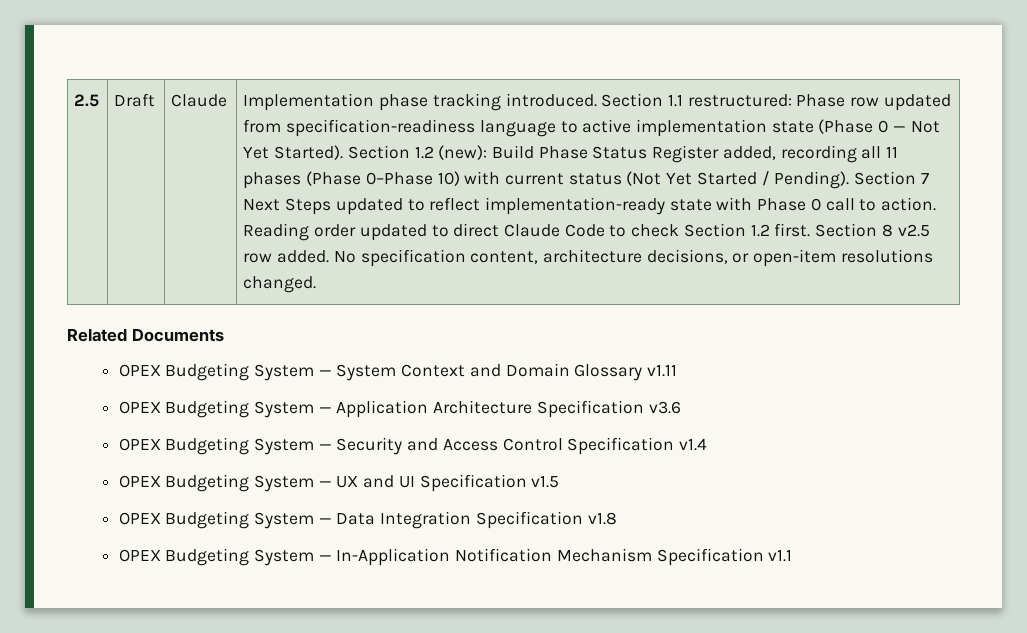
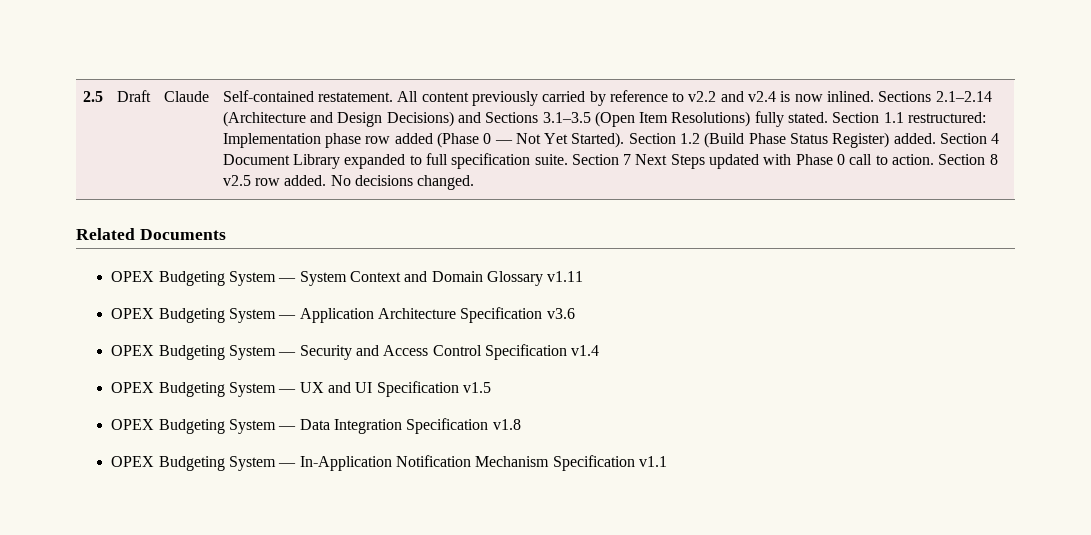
- Implementation phase tracking introduced. Section 1.1 restructured: Phase row updated from specification-readiness language to active implementation state (Phase 0 — Not Yet Started).
+ Self-contained restatement. All content previously carried by reference to v2.2 and v2.4 is now inlined. Sections 2.1–2.14 (Architecture and Design Decisions) and Sections 3.1–3.5 (Open Item Resolutions) fully stated. Section 1.1 restructured: Implementation phase row added (Phase 0 — Not Yet Started).
- Section 1.2 (new): Build Phase Status Register added, recording all 11 phases (Phase 0–Phase 10) with current status (Not Yet Started / Pending).
+ Section 1.2 (Build Phase Status Register) added. Section 4 Document Library expanded to full specification suite.
- Section 7 Next Steps updated to reflect implementation-ready state with Phase 0 call to action.
+ Section 7 Next Steps updated with Phase 0 call to action.
- Reading order updated to direct Claude Code to check Section 1.2 first.
- No specification content, architecture decisions, or open-item resolutions changed.
+ No decisions changed.

